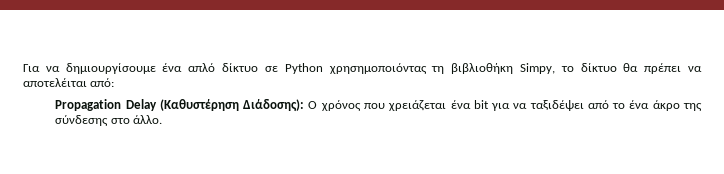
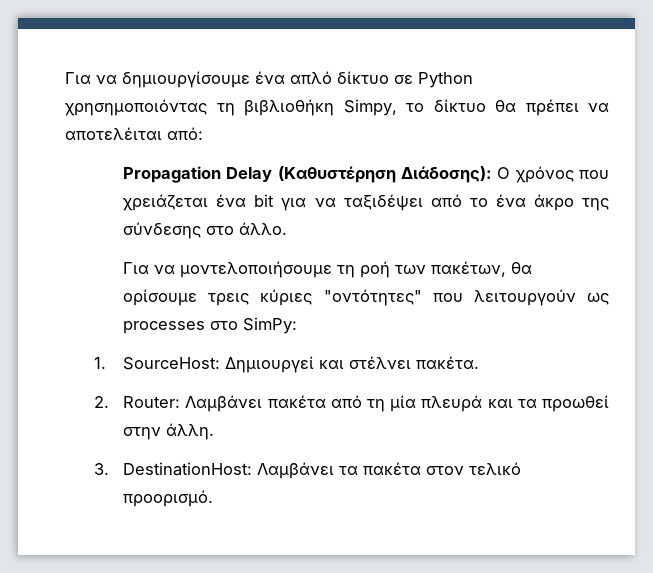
+ Για να μοντελοποιήσουμε τη ροή των πακέτων, θα ορίσουμε τρεις κύριες "οντότητες" που λειτουργούν ως processes στο SimPy:
+ 1. SourceHost: Δημιουργεί και στέλνει πακέτα.
+ 2. Router: Λαμβάνει πακέτα από τη μία πλευρά και τα προωθεί στην άλλη.
+ 3. DestinationHost: Λαμβάνει τα πακέτα στον τελικό προορισμό.

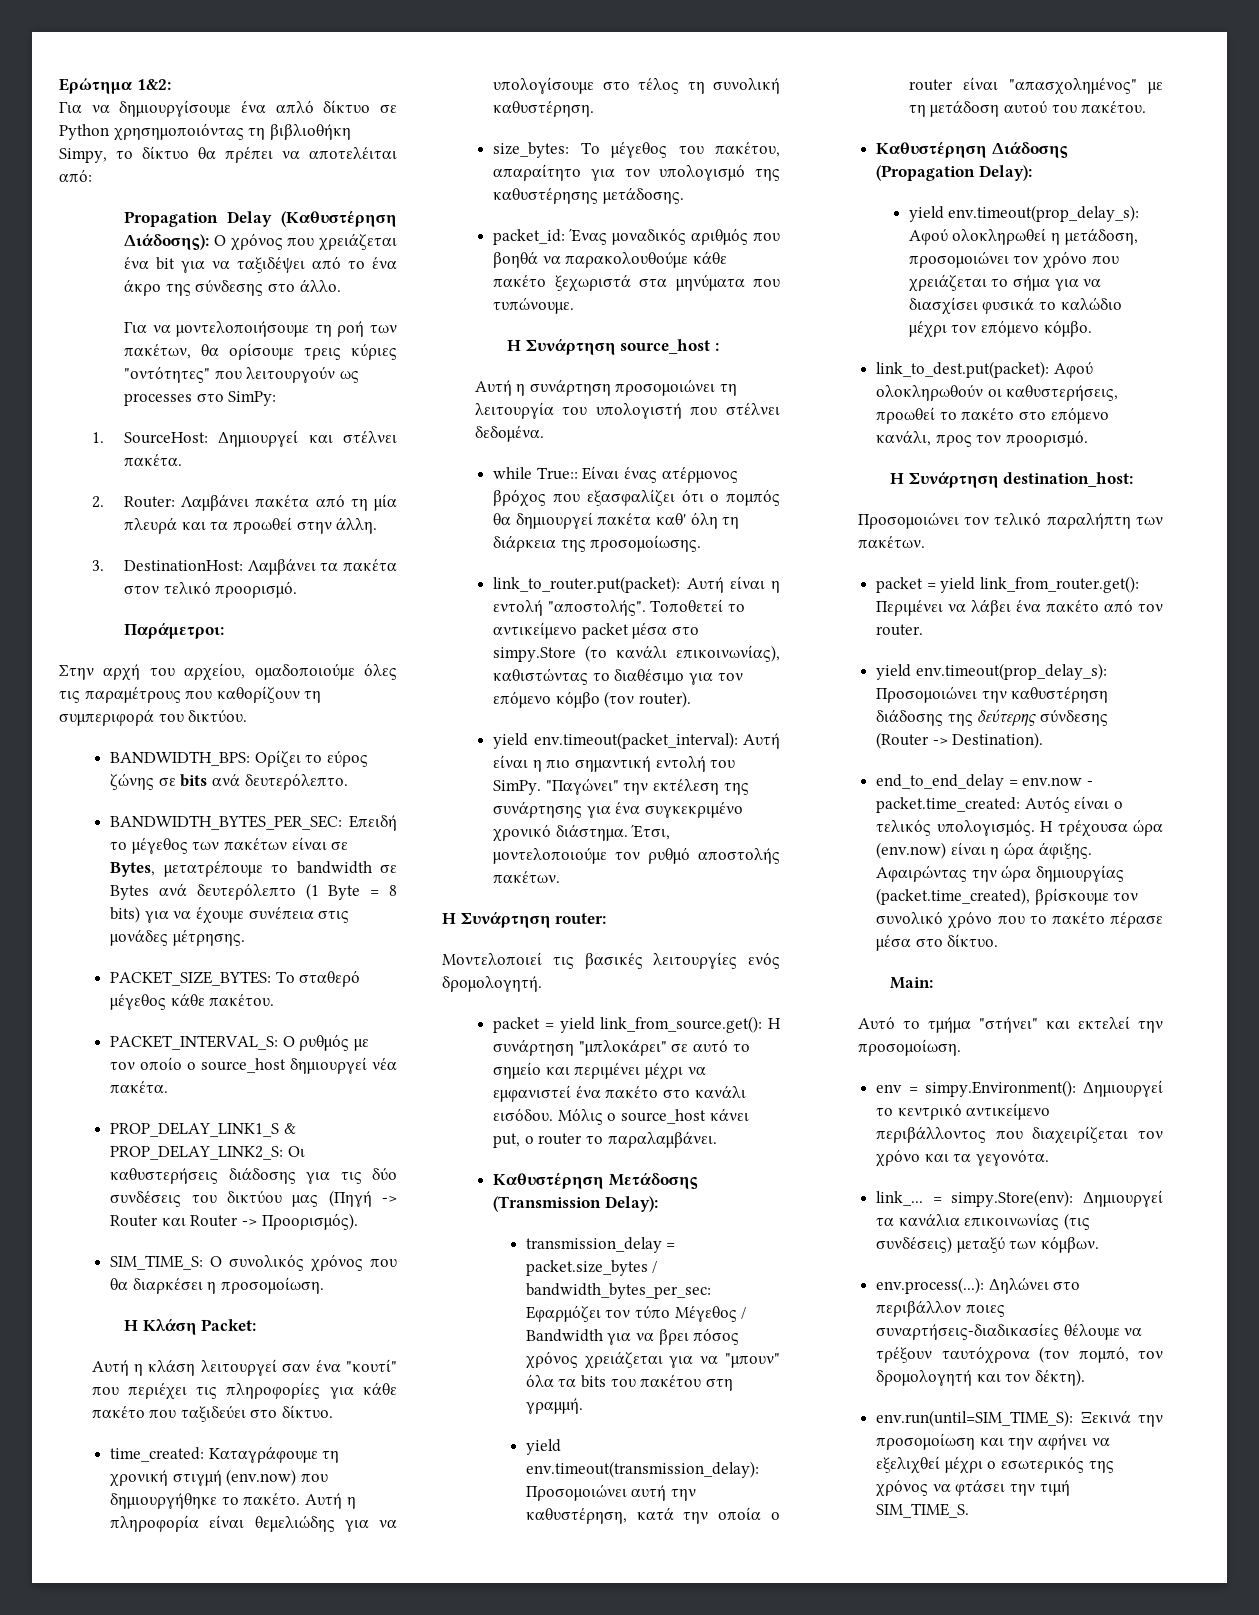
+ Ερώτημα 1&2:
+ Παράμετροι:
+ Στην αρχή του αρχείου, ομαδοποιούμε όλες τις παραμέτρους που καθορίζουν τη συμπεριφορά του δικτύου.
+ BANDWIDTH_BPS: Ορίζει το εύρος ζώνης σε bits ανά δευτερόλεπτο.
+ BANDWIDTH_BYTES_PER_SEC: Επειδή το μέγεθος των πακέτων είναι σε Bytes, μετατρέπουμε το bandwidth σε Bytes ανά δευτερόλεπτο (1 Byte = 8 bits) για να έχουμε συνέπεια στις μονάδες μέτρησης.
+ PACKET_SIZE_BYTES: Το σταθερό μέγεθος κάθε πακέτου.
+ PACKET_INTERVAL_S: Ο ρυθμός με τον οποίο ο source_host δημιουργεί νέα πακέτα.
+ PROP_DELAY_LINK1_S & PROP_DELAY_LINK2_S: Οι καθυστερήσεις διάδοσης για τις δύο συνδέσεις του δικτύου μας (Πηγή -> Router και Router -> Προορισμός).
+ SIM_TIME_S: Ο συνολικός χρόνος που θα διαρκέσει η προσομοίωση.
+ Η Κλάση Packet:
+ Αυτή η κλάση λειτουργεί σαν ένα "κουτί" που περιέχει τις πληροφορίες για κάθε πακέτο που ταξιδεύει στο δίκτυο.
+ time_created: Καταγράφουμε τη χρονική στιγμή (env.now) που δημιουργήθηκε το πακέτο. Αυτή η πληροφορία είναι θεμελιώδης για να υπολογίσουμε στο τέλος τη συνολική καθυστέρηση.
+ size_bytes: Το μέγεθος του πακέτου, απαραίτητο για τον υπολογισμό της καθυστέρησης μετάδοσης.
+ packet_id: Ένας μοναδικός αριθμός που βοηθά να παρακολουθούμε κάθε πακέτο ξεχωριστά στα μηνύματα που τυπώνουμε.
+ Η Συνάρτηση source_host :
+ Αυτή η συνάρτηση προσομοιώνει τη λειτουργία του υπολογιστή που στέλνει δεδομένα.
+ while True:: Είναι ένας ατέρμονος βρόχος που εξασφαλίζει ότι ο πομπός θα δημιουργεί πακέτα καθ' όλη τη διάρκεια της προσομοίωσης.
+ link_to_router.put(packet): Αυτή είναι η εντολή "αποστολής". Τοποθετεί το αντικείμενο packet μέσα στο simpy.Store (το κανάλι επικοινωνίας), καθιστώντας το διαθέσιμο για τον επόμενο κόμβο (τον router).
+ yield env.timeout(packet_interval): Αυτή είναι η πιο σημαντική εντολή του SimPy. "Παγώνει" την εκτέλεση της συνάρτησης για ένα συγκεκριμένο χρονικό διάστημα. Έτσι, μοντελοποιούμε τον ρυθμό αποστολής πακέτων.
+ Η Συνάρτηση router:
+ Μοντελοποιεί τις βασικές λειτουργίες ενός δρομολογητή.
+ packet = yield link_from_source.get(): Η συνάρτηση "μπλοκάρει" σε αυτό το σημείο και περιμένει μέχρι να εμφανιστεί ένα πακέτο στο κανάλι εισόδου. Μόλις ο source_host κάνει put, ο router το παραλαμβάνει.
+ Καθυστέρηση Μετάδοσης (Transmission Delay):
+ transmission_delay = packet.size_bytes / bandwidth_bytes_per_sec: Εφαρμόζει τον τύπο Μέγεθος / Bandwidth για να βρει πόσος χρόνος χρειάζεται για να "μπουν" όλα τα bits του πακέτου στη γραμμή.
+ yield env.timeout(transmission_delay): Προσομοιώνει αυτή την καθυστέρηση, κατά την οποία ο router είναι "απασχολημένος" με τη μετάδοση αυτού του πακέτου.
+ Καθυστέρηση Διάδοσης (Propagation Delay):
+ yield env.timeout(prop_delay_s): Αφού ολοκληρωθεί η μετάδοση, προσομοιώνει τον χρόνο που χρειάζεται το σήμα για να διασχίσει φυσικά το καλώδιο μέχρι τον επόμενο κόμβο.
+ link_to_dest.put(packet): Αφού ολοκληρωθούν οι καθυστερήσεις, προωθεί το πακέτο στο επόμενο κανάλι, προς τον προορισμό.
+ Η Συνάρτηση destination_host:
+ Προσομοιώνει τον τελικό παραλήπτη των πακέτων.
+ packet = yield link_from_router.get(): Περιμένει να λάβει ένα πακέτο από τον router.
+ yield env.timeout(prop_delay_s): Προσομοιώνει την καθυστέρηση διάδοσης της δεύτερης σύνδεσης (Router -> Destination).
+ end_to_end_delay = env.now - packet.time_created: Αυτός είναι ο τελικός υπολογισμός. Η τρέχουσα ώρα (env.now) είναι η ώρα άφιξης. Αφαιρώντας την ώρα δημιουργίας (packet.time_created), βρίσκουμε τον συνολικό χρόνο που το πακέτο πέρασε μέσα στο δίκτυο.
+ Main:
+ Αυτό το τμήμα "στήνει" και εκτελεί την προσομοίωση.
+ env = simpy.Environment(): Δημιουργεί το κεντρικό αντικείμενο περιβάλλοντος που διαχειρίζεται τον χρόνο και τα γεγονότα.
+ link_... = simpy.Store(env): Δημιουργεί τα κανάλια επικοινωνίας (τις συνδέσεις) μεταξύ των κόμβων.
+ env.process(...): Δηλώνει στο περιβάλλον ποιες συναρτήσεις-διαδικασίες θέλουμε να τρέξουν ταυτόχρονα (τον πομπό, τον δρομολογητή και τον δέκτη).
+ env.run(until=SIM_TIME_S): Ξεκινά την προσομοίωση και την αφήνει να εξελιχθεί μέχρι ο εσωτερικός της χρόνος να φτάσει την τιμή SIM_TIME_S.

